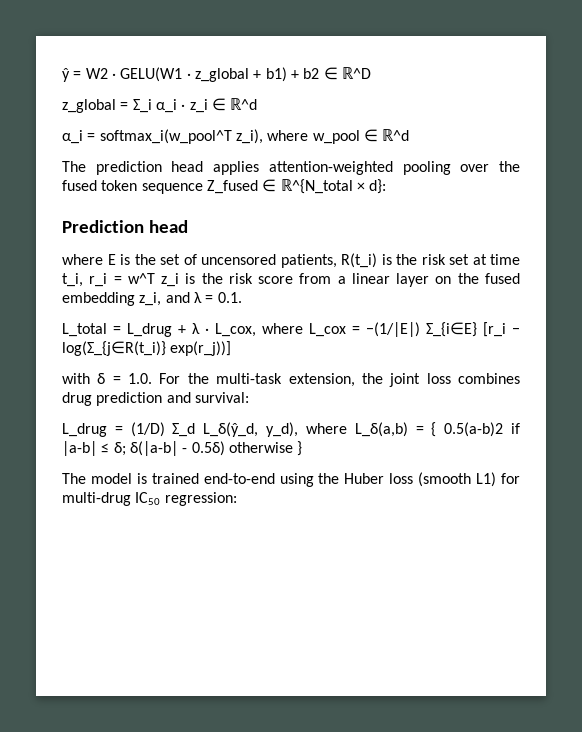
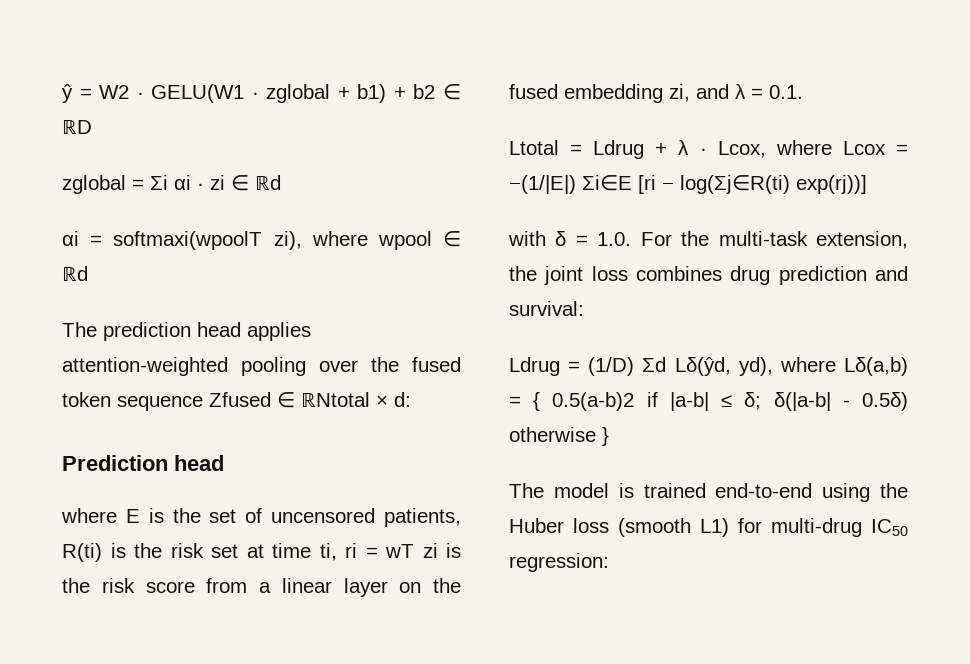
- ŷ = W2 · GELU(W1 · z_global + b1) + b2 ∈ ℝ^D
- z_global = Σ_i α_i · z_i ∈ ℝ^d
- α_i = softmax_i(w_pool^T z_i), where w_pool ∈ ℝ^d
+ ŷ = W2 · GELU(W1 · zglobal + b1) + b2 ∈ ℝD
+ zglobal = Σi αi · zi ∈ ℝd
+ αi = softmaxi(wpoolT zi), where wpool ∈ ℝd
- The prediction head applies attention-weighted pooling over the fused token sequence Z_fused ∈ ℝ^{N_total × d}:
+ The prediction head applies attention-weighted pooling over the fused token sequence Zfused ∈ ℝNtotal × d:
- where E is the set of uncensored patients, R(t_i) is the risk set at time t_i, r_i = w^T z_i is the risk score from a linear layer on the fused embedding z_i, and λ = 0.1.
+ where E is the set of uncensored patients, R(ti) is the risk set at time ti, ri = wT zi is the risk score from a linear layer on the fused embedding zi, and λ = 0.1.
- L_total = L_drug + λ · L_cox, where L_cox = −(1/|E|) Σ_{i∈E} [r_i − log(Σ_{j∈R(t_i)} exp(r_j))]
+ Ltotal = Ldrug + λ · Lcox, where Lcox = −(1/|E|) Σi∈E [ri − log(Σj∈R(ti) exp(rj))]
- L_drug = (1/D) Σ_d L_δ(ŷ_d, y_d), where L_δ(a,b) = { 0.5(a-b)2 if |a-b| ≤ δ; δ(|a-b| - 0.5δ) otherwise }
+ Ldrug = (1/D) Σd Lδ(ŷd, yd), where Lδ(a,b) = { 0.5(a-b)2 if |a-b| ≤ δ; δ(|a-b| - 0.5δ) otherwise }

